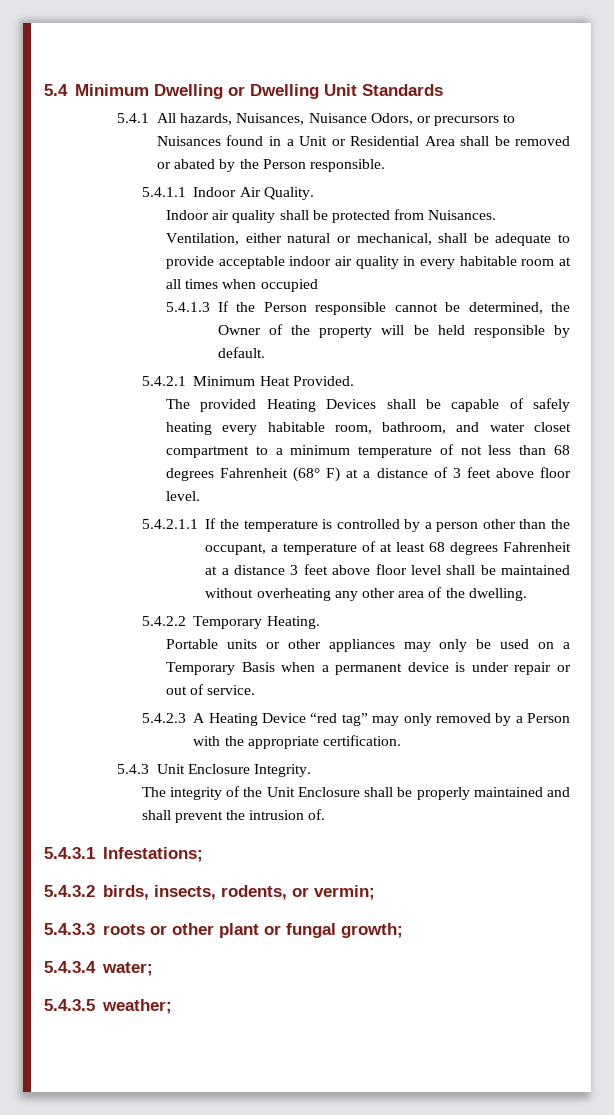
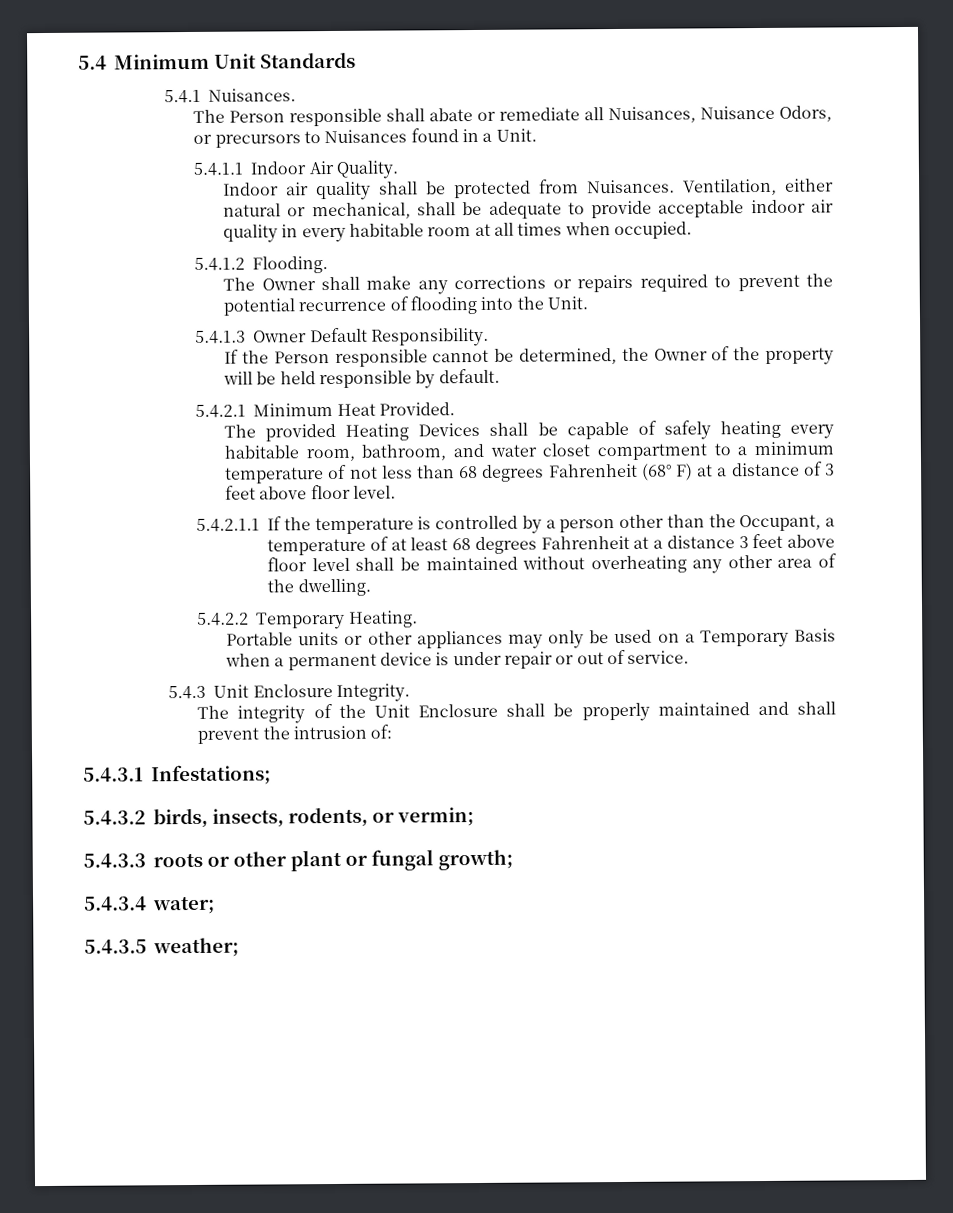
- 5.4 Minimum Dwelling or Dwelling Unit Standards
+ 5.4 Minimum Unit Standards
- 5.4.1 All hazards, Nuisances, Nuisance Odors, or precursors to Nuisances found in a Unit or Residential Area shall be removed or abated by the Person responsible.
+ 5.4.1 Nuisances.
+ The Person responsible shall abate or remediate all Nuisances, Nuisance Odors, or precursors to Nuisances found in a Unit.
- Ventilation, either natural or mechanical, shall be adequate to provide acceptable indoor air quality in every habitable room at all times when occupied
- 5.4.1.3 If the Person responsible cannot be determined, the Owner of the property will be held responsible by default.
+ Ventilation, either natural or mechanical, shall be adequate to provide acceptable indoor air quality in every habitable room at all times when occupied.
+ 5.4.1.2 Flooding.
+ The Owner shall make any corrections or repairs required to prevent the potential recurrence of flooding into the Unit.
+ 5.4.1.3 Owner Default Responsibility.
+ If the Person responsible cannot be determined, the Owner of the property will be held responsible by default.
- 5.4.2.1.1 If the temperature is controlled by a person other than the occupant, a temperature of at least 68 degrees Fahrenheit at a distance 3 feet above floor level shall be maintained without overheating any other area of the dwelling.
+ 5.4.2.1.1 If the temperature is controlled by a person other than the Occupant, a temperature of at least 68 degrees Fahrenheit at a distance 3 feet above floor level shall be maintained without overheating any other area of the dwelling.
- 5.4.2.3 A Heating Device “red tag” may only removed by a Person with the appropriate certification.
- The integrity of the Unit Enclosure shall be properly maintained and shall prevent the intrusion of.
+ The integrity of the Unit Enclosure shall be properly maintained and shall prevent the intrusion of:

